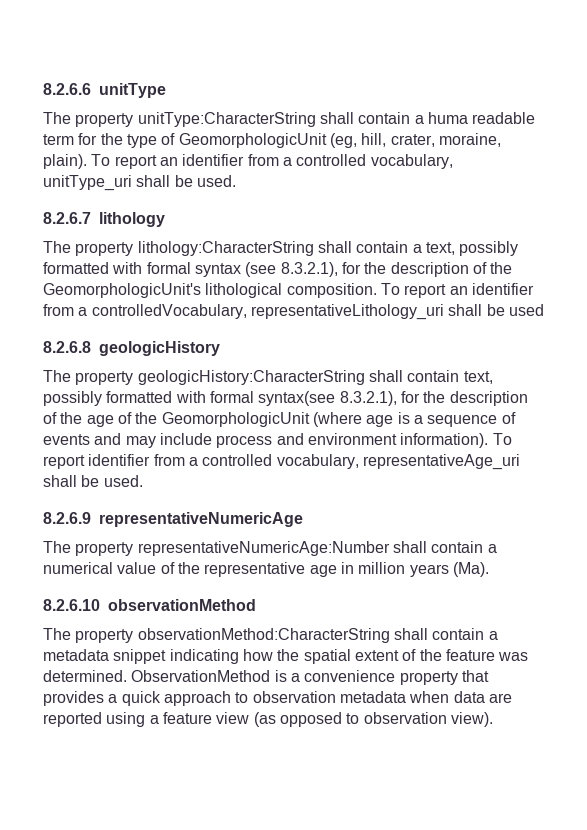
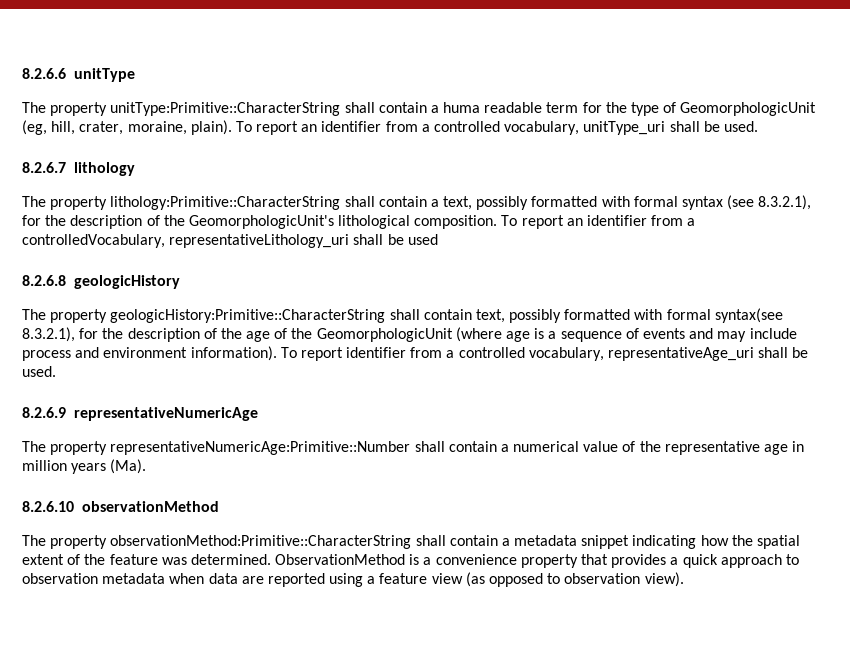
- The property unitType:CharacterString shall contain a huma readable term for the type of GeomorphologicUnit (eg, hill, crater, moraine, plain).
+ The property unitType:Primitive::CharacterString shall contain a huma readable term for the type of GeomorphologicUnit (eg, hill, crater, moraine, plain).
- The property lithology:CharacterString shall contain a text, possibly formatted with formal syntax (see 8.3.2.1), for the description of the GeomorphologicUnit's lithological composition.
+ The property lithology:Primitive::CharacterString shall contain a text, possibly formatted with formal syntax (see 8.3.2.1), for the description of the GeomorphologicUnit's lithological composition.
- The property geologicHistory:CharacterString shall contain text, possibly formatted with formal syntax(see 8.3.2.1), for the description of the age of the GeomorphologicUnit (where age is a sequence of events and may include process and environment information).
+ The property geologicHistory:Primitive::CharacterString shall contain text, possibly formatted with formal syntax(see 8.3.2.1), for the description of the age of the GeomorphologicUnit (where age is a sequence of events and may include process and environment information).
- The property representativeNumericAge:Number shall contain a numerical value of the representative age in million years (Ma).
+ The property representativeNumericAge:Primitive::Number shall contain a numerical value of the representative age in million years (Ma).
- The property observationMethod:CharacterString shall contain a metadata snippet indicating how the spatial extent of the feature was determined.
+ The property observationMethod:Primitive::CharacterString shall contain a metadata snippet indicating how the spatial extent of the feature was determined.

